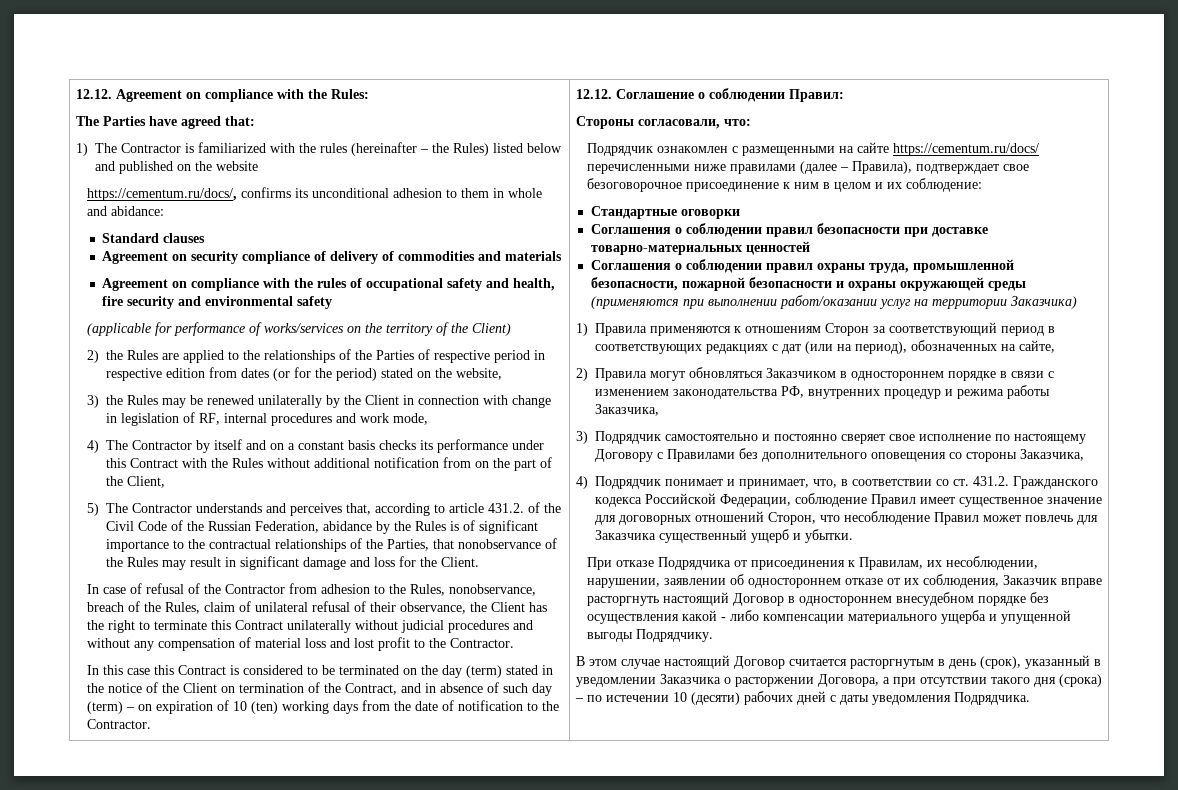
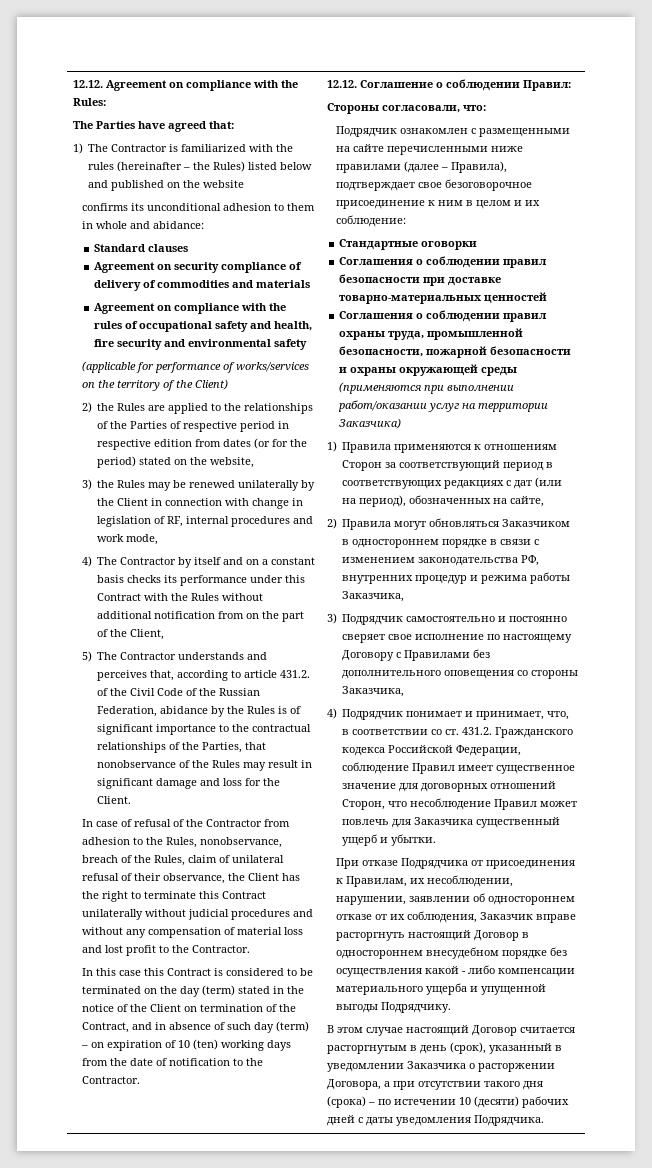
- https://cementum.ru/docs/, confirms its unconditional adhesion to them in whole and abidance:
+ confirms its unconditional adhesion to them in whole and abidance:
- Подрядчик ознакомлен с размещенными на сайте https://cementum.ru/docs/ перечисленными ниже правилами (далее – Правила), подтверждает свое безоговорочное присоединение к ним в целом и их соблюдение:
+ Подрядчик ознакомлен с размещенными на сайте перечисленными ниже правилами (далее – Правила), подтверждает свое безоговорочное присоединение к ним в целом и их соблюдение:

